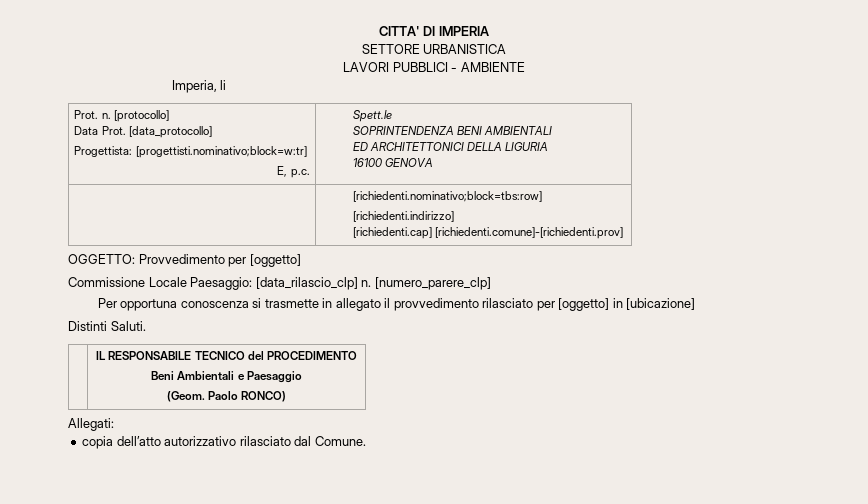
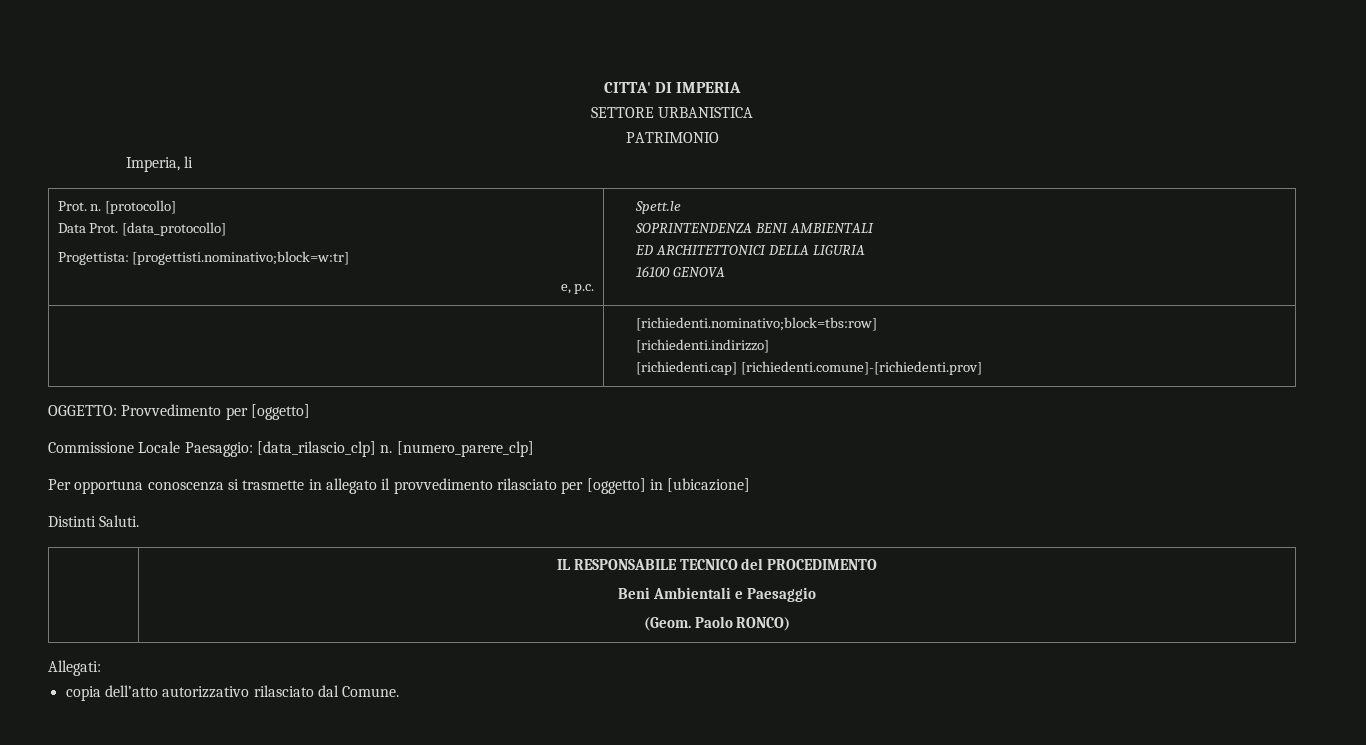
- LAVORI PUBBLICI - AMBIENTE
+ PATRIMONIO
  Prot. n. [protocollo]
  Data Prot. [data_protocollo]
  Progettista: [progettisti.nominativo;block=w:tr]
- E, p.c. | Spett.le
+ e, p.c. | Spett.le

